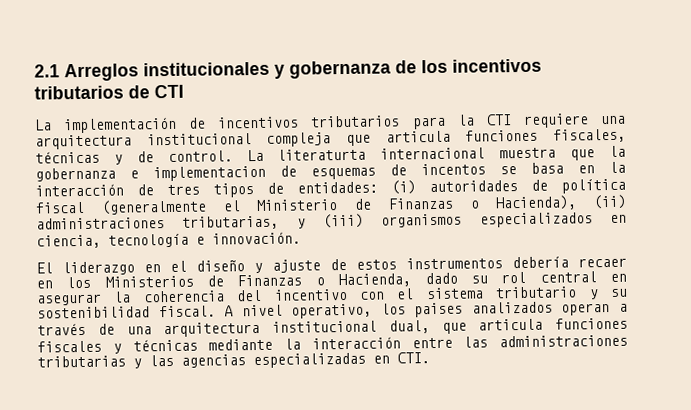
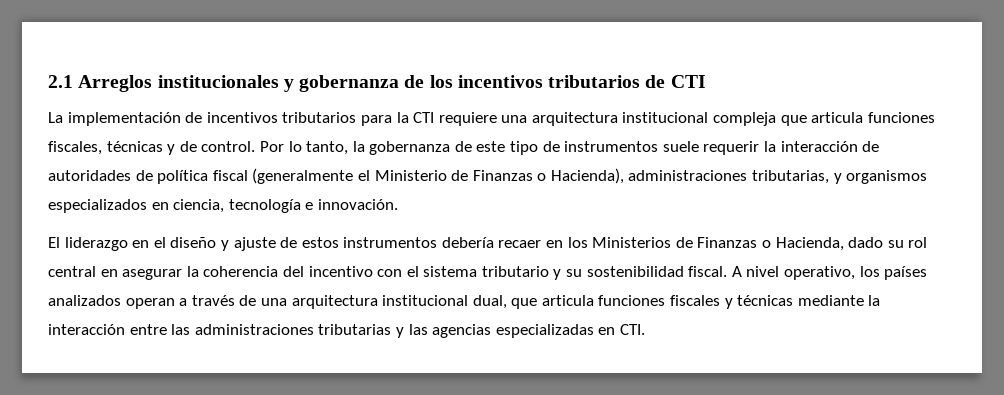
- La literaturta internacional muestra que la gobernanza e implementacion de esquemas de incentos se basa en la interacción de tres tipos de entidades: (i) autoridades de política fiscal (generalmente el Ministerio de Finanzas o Hacienda), (ii) administraciones tributarias, y (iii) organismos especializados en ciencia, tecnología e innovación.
+ Por lo tanto, la gobernanza de este tipo de instrumentos suele requerir la interacción de autoridades de política fiscal (generalmente el Ministerio de Finanzas o Hacienda), administraciones tributarias, y organismos especializados en ciencia, tecnología e innovación.
- A nivel operativo, los paises analizados operan a través de una arquitectura institucional dual, que articula funciones fiscales y técnicas mediante la interacción entre las administraciones tributarias y las agencias especializadas en CTI.
+ A nivel operativo, los países analizados operan a través de una arquitectura institucional dual, que articula funciones fiscales y técnicas mediante la interacción entre las administraciones tributarias y las agencias especializadas en CTI.

